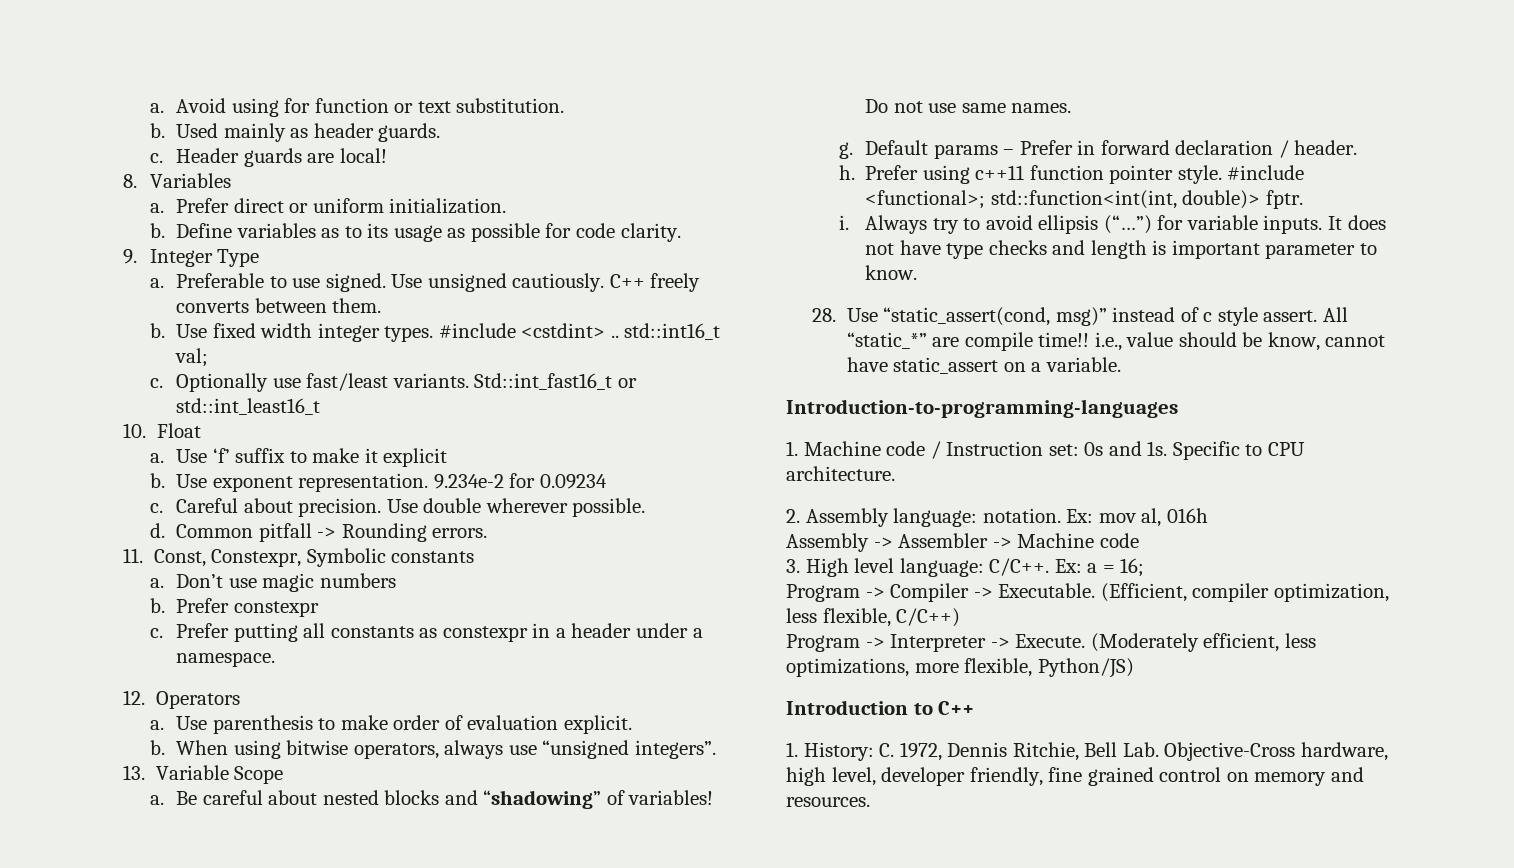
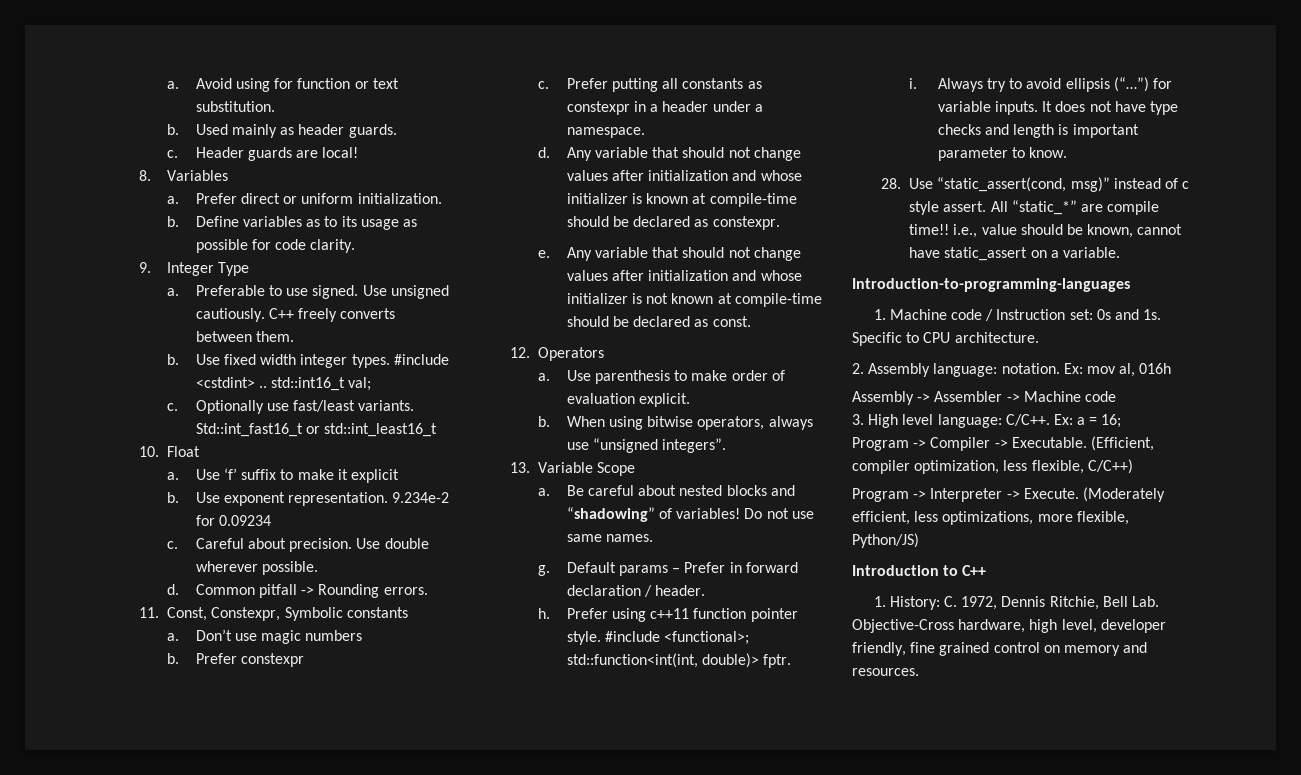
+ d. Any variable that should not change values after initialization and whose initializer is known at compile-time should be declared as constexpr.
+ e. Any variable that should not change values after initialization and whose initializer is not known at compile-time should be declared as const.
- All “static_*” are compile time!! i.e., value should be know, cannot have static_assert on a variable.
+ All “static_*” are compile time!! i.e., value should be known, cannot have static_assert on a variable.

